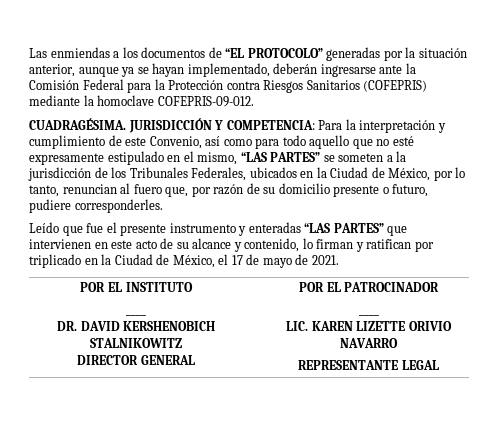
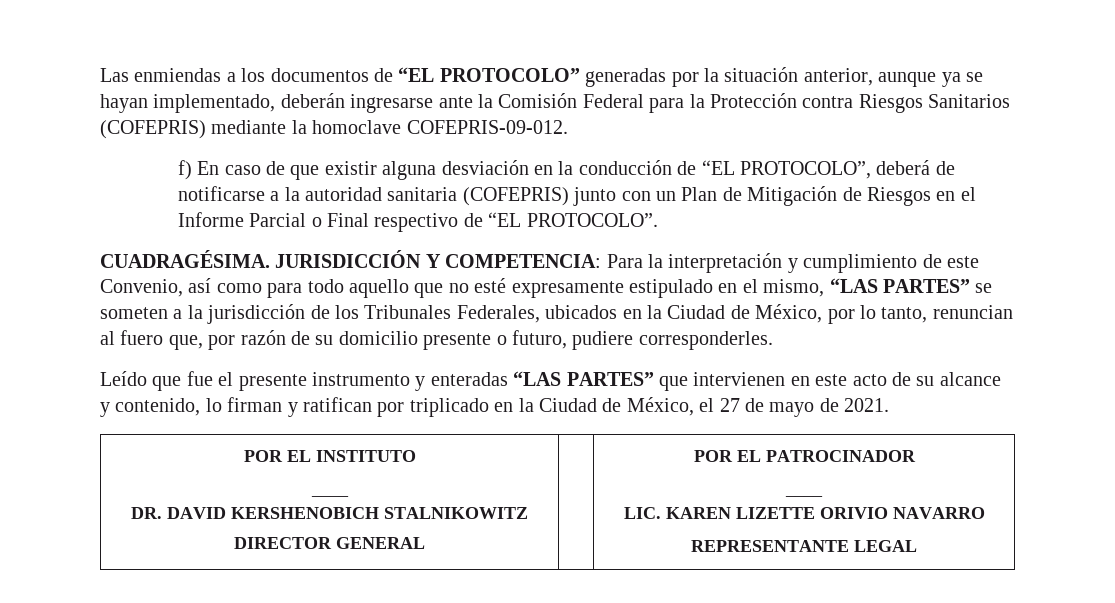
+ f) En caso de que existir alguna desviación en la conducción de “EL PROTOCOLO”, deberá de notificarse a la autoridad sanitaria (COFEPRIS) junto con un Plan de Mitigación de Riesgos en el Informe Parcial o Final respectivo de “EL PROTOCOLO”.
- Leído que fue el presente instrumento y enteradas “LAS PARTES” que intervienen en este acto de su alcance y contenido, lo firman y ratifican por triplicado en la Ciudad de México, el 17 de mayo de 2021.
+ Leído que fue el presente instrumento y enteradas “LAS PARTES” que intervienen en este acto de su alcance y contenido, lo firman y ratifican por triplicado en la Ciudad de México, el 27 de mayo de 2021.

